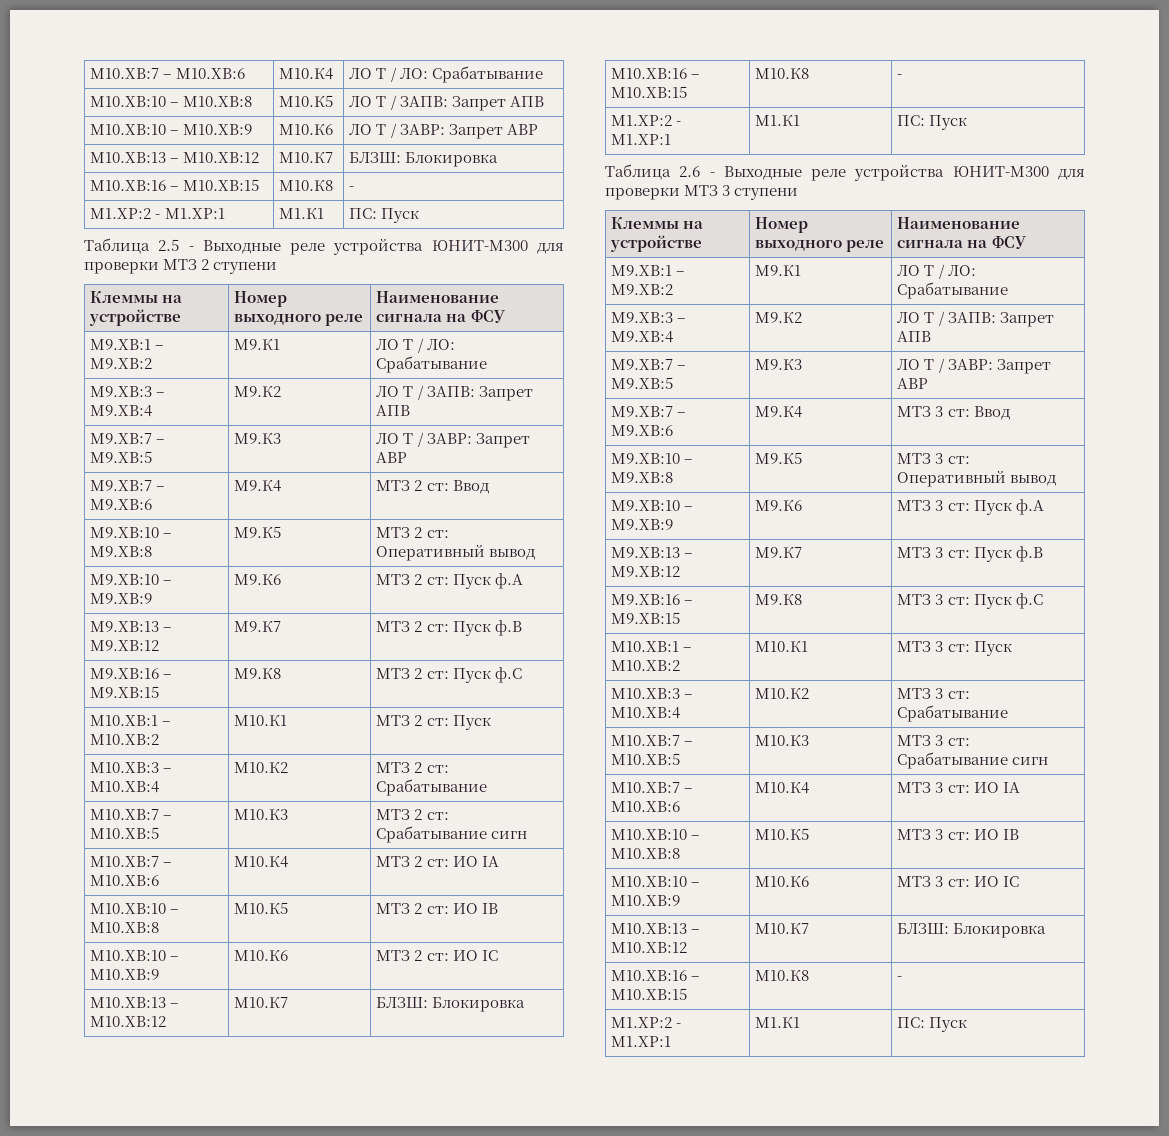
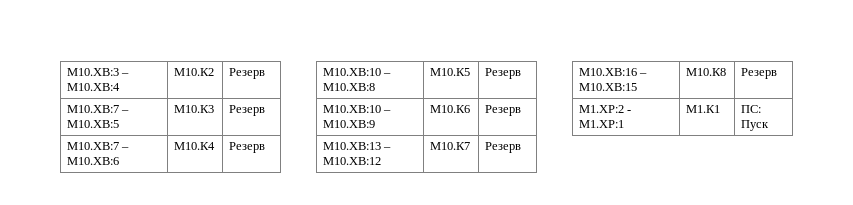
- М10.XВ:7 – М10.XB:6 | М10.К4 | ЛО Т / ЛО: Срабатывание
- М10.XВ:10 – М10.XB:8 | М10.К5 | ЛО Т / ЗАПВ: Запрет АПВ
- М10.XВ:10 – М10.XB:9 | М10.К6 | ЛО Т / ЗАВР: Запрет АВР
- М10.XВ:13 – М10.XB:12 | М10.К7 | БЛЗШ: Блокировка
- М10.XВ:16 – М10.XB:15 | М10.К8 | -
- М1.XP:2 - М1.XP:1 | М1.К1 | ПС: Пуск
- Таблица 2.5 - Выходные реле устройства ЮНИТ-М300 для проверки МТЗ 2 ступени
- Клеммы на устройстве | Номер выходного реле | Наименование сигнала на ФСУ
- М9.XВ:1 – М9.XB:2 | М9.К1 | ЛО Т / ЛО: Срабатывание
- М9.XВ:3 – М9.XB:4 | М9.К2 | ЛО Т / ЗАПВ: Запрет АПВ
- М9.XВ:7 – М9.XB:5 | М9.К3 | ЛО Т / ЗАВР: Запрет АВР
- М9.XВ:7 – М9.XB:6 | М9.К4 | МТЗ 2 ст: Ввод
- М9.XВ:10 – М9.XB:8 | М9.К5 | МТЗ 2 ст: Оперативный вывод
- М9.XВ:10 – М9.XB:9 | М9.К6 | МТЗ 2 ст: Пуск ф.А
- М9.XВ:13 – М9.XB:12 | М9.К7 | МТЗ 2 ст: Пуск ф.В
- М9.XВ:16 – М9.XB:15 | М9.К8 | МТЗ 2 ст: Пуск ф.С
- М10.XВ:1 – М10.XB:2 | М10.К1 | МТЗ 2 ст: Пуск
- М10.XВ:3 – М10.XB:4 | М10.К2 | МТЗ 2 ст: Срабатывание
- М10.XВ:7 – М10.XB:5 | М10.К3 | МТЗ 2 ст: Срабатывание сигн
- М10.XВ:7 – М10.XB:6 | М10.К4 | МТЗ 2 ст: ИО IА
- М10.XВ:10 – М10.XB:8 | М10.К5 | МТЗ 2 ст: ИО IВ
- М10.XВ:10 – М10.XB:9 | М10.К6 | МТЗ 2 ст: ИО IС
- М10.XВ:13 – М10.XB:12 | М10.К7 | БЛЗШ: Блокировка
- М10.XВ:16 – М10.XB:15 | М10.К8 | -
- М1.XP:2 - М1.XP:1 | М1.К1 | ПС: Пуск
- Таблица 2.6 - Выходные реле устройства ЮНИТ-М300 для проверки МТЗ 3 ступени
- Клеммы на устройстве | Номер выходного реле | Наименование сигнала на ФСУ
- М9.XВ:1 – М9.XB:2 | М9.К1 | ЛО Т / ЛО: Срабатывание
- М9.XВ:3 – М9.XB:4 | М9.К2 | ЛО Т / ЗАПВ: Запрет АПВ
- М9.XВ:7 – М9.XB:5 | М9.К3 | ЛО Т / ЗАВР: Запрет АВР
- М9.XВ:7 – М9.XB:6 | М9.К4 | МТЗ 3 ст: Ввод
- М9.XВ:10 – М9.XB:8 | М9.К5 | МТЗ 3 ст: Оперативный вывод
- М9.XВ:10 – М9.XB:9 | М9.К6 | МТЗ 3 ст: Пуск ф.А
- М9.XВ:13 – М9.XB:12 | М9.К7 | МТЗ 3 ст: Пуск ф.В
- М9.XВ:16 – М9.XB:15 | М9.К8 | МТЗ 3 ст: Пуск ф.С
- М10.XВ:1 – М10.XB:2 | М10.К1 | МТЗ 3 ст: Пуск
- М10.XВ:3 – М10.XB:4 | М10.К2 | МТЗ 3 ст: Срабатывание
- М10.XВ:7 – М10.XB:5 | М10.К3 | МТЗ 3 ст: Срабатывание сигн
- М10.XВ:7 – М10.XB:6 | М10.К4 | МТЗ 3 ст: ИО IА
- М10.XВ:10 – М10.XB:8 | М10.К5 | МТЗ 3 ст: ИО IВ
- М10.XВ:10 – М10.XB:9 | М10.К6 | МТЗ 3 ст: ИО IС
- М10.XВ:13 – М10.XB:12 | М10.К7 | БЛЗШ: Блокировка
- М10.XВ:16 – М10.XB:15 | М10.К8 | -
+ М10.XВ:3 – М10.XB:4 | М10.К2 | Резерв
+ М10.XВ:7 – М10.XB:5 | М10.К3 | Резерв
+ М10.XВ:7 – М10.XB:6 | М10.К4 | Резерв
+ М10.XВ:10 – М10.XB:8 | М10.К5 | Резерв
+ М10.XВ:10 – М10.XB:9 | М10.К6 | Резерв
+ М10.XВ:13 – М10.XB:12 | М10.К7 | Резерв
+ М10.XВ:16 – М10.XB:15 | М10.К8 | Резерв

